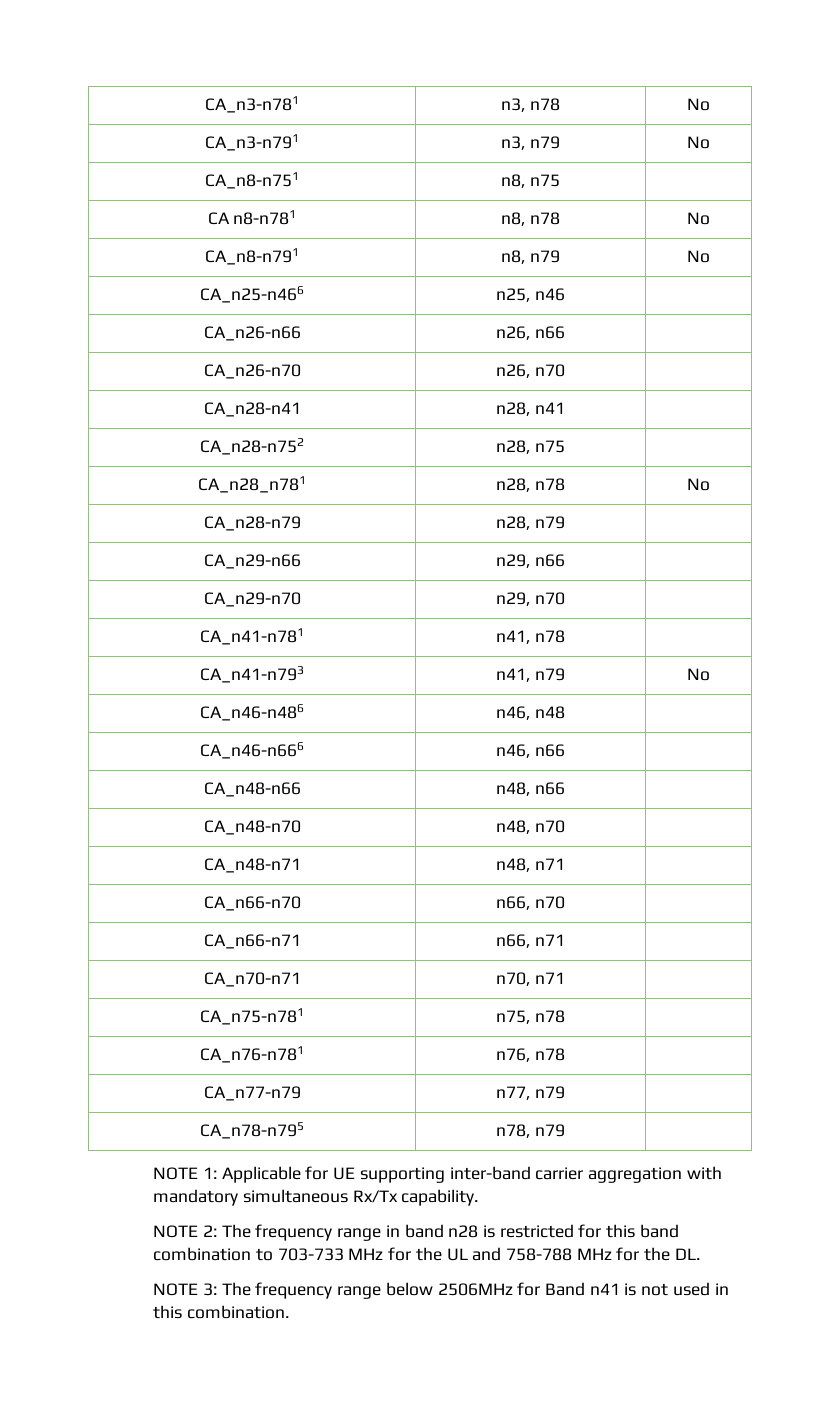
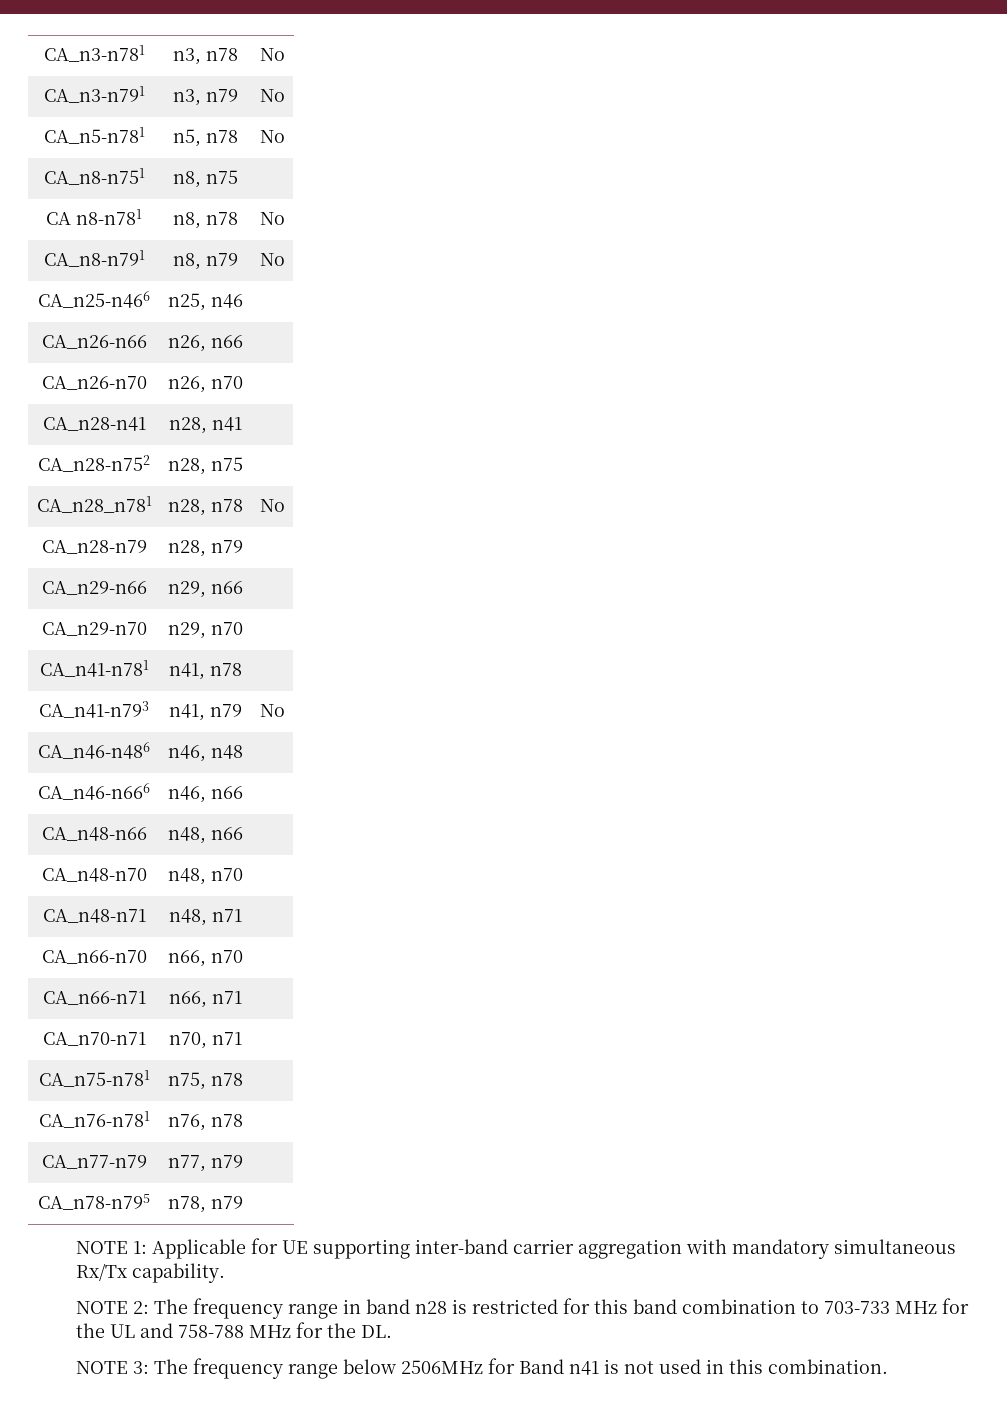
+ CA_n5-n781 | n5, n78 | No

